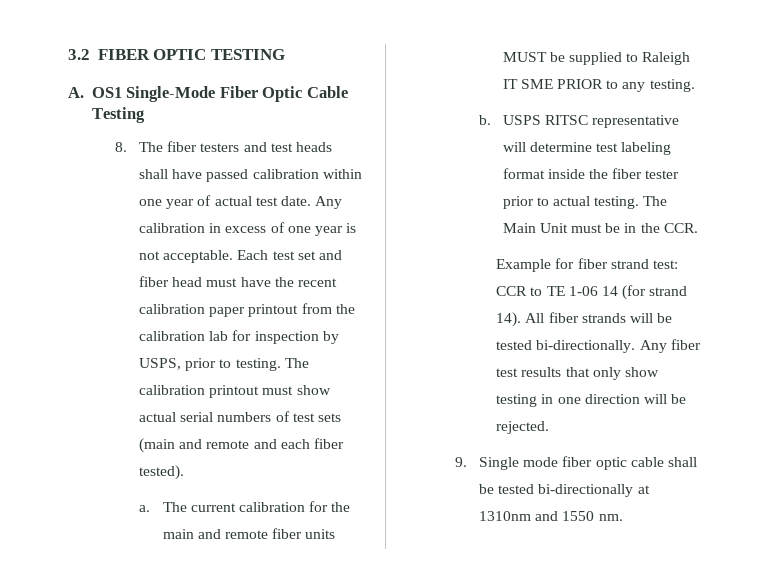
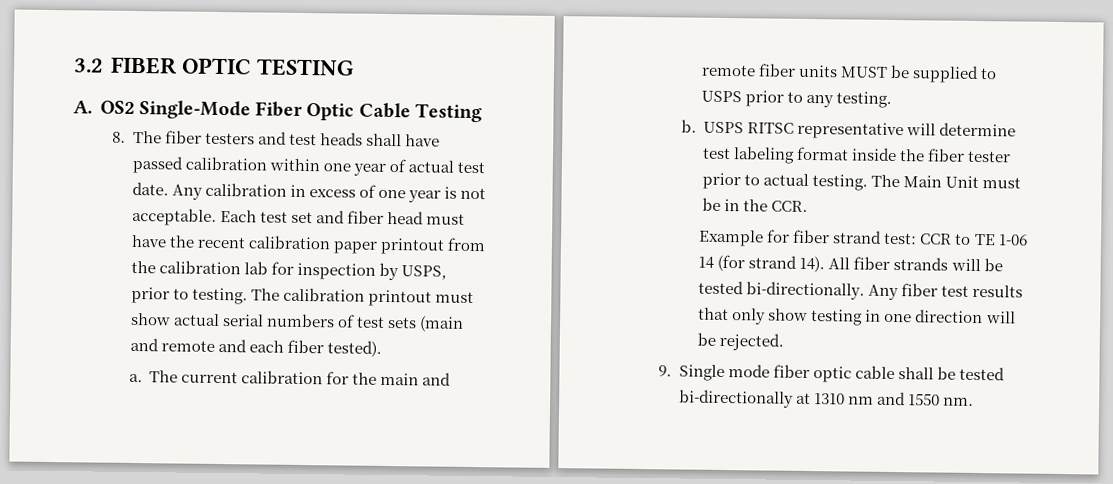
- A. OS1 Single-Mode Fiber Optic Cable Testing
+ A. OS2 Single-Mode Fiber Optic Cable Testing
- The current calibration for the main and remote fiber units MUST be supplied to Raleigh IT SME PRIOR to any testing.
+ The current calibration for the main and remote fiber units MUST be supplied to USPS prior to any testing.
- 9. Single mode fiber optic cable shall be tested bi-directionally at 1310nm and 1550 nm.
+ 9. Single mode fiber optic cable shall be tested bi-directionally at 1310 nm and 1550 nm.

